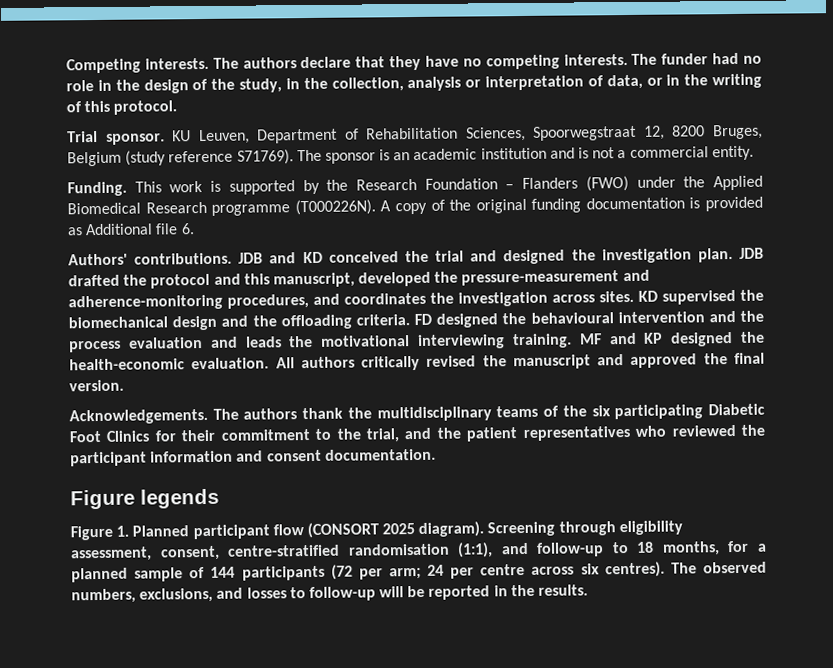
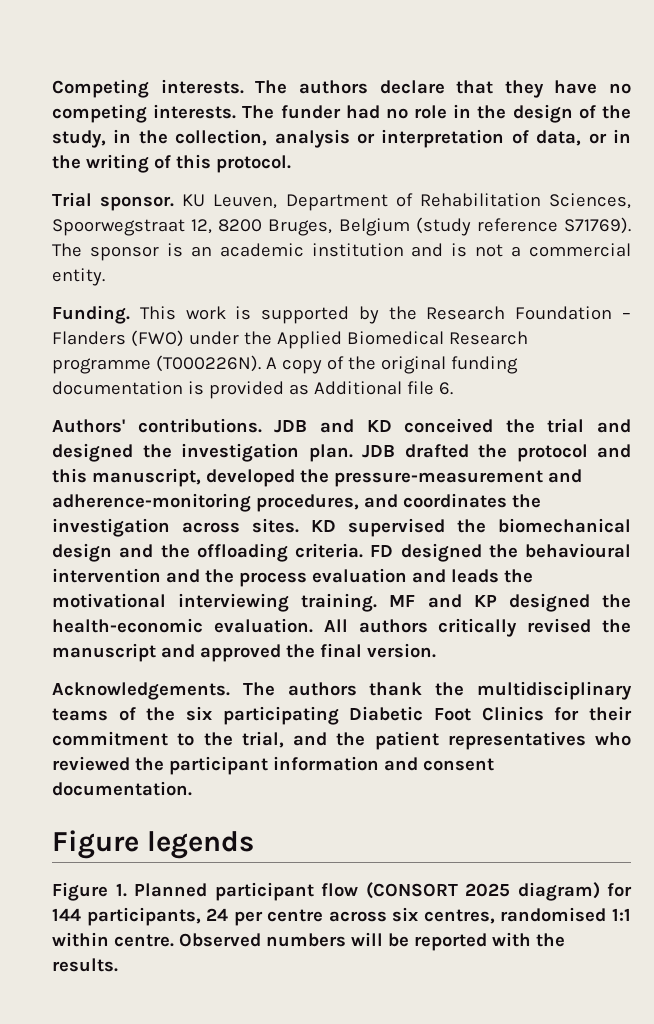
- Figure 1. Planned participant flow (CONSORT 2025 diagram). Screening through eligibility assessment, consent, centre-stratified randomisation (1:1), and follow-up to 18 months, for a planned sample of 144 participants (72 per arm; 24 per centre across six centres). The observed numbers, exclusions, and losses to follow-up will be reported in the results.
+ Figure 1. Planned participant flow (CONSORT 2025 diagram) for 144 participants, 24 per centre across six centres, randomised 1:1 within centre. Observed numbers will be reported with the results.

